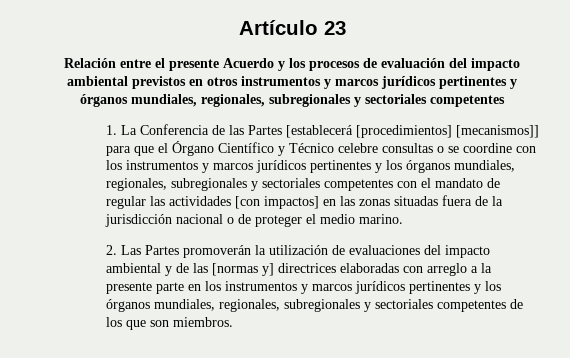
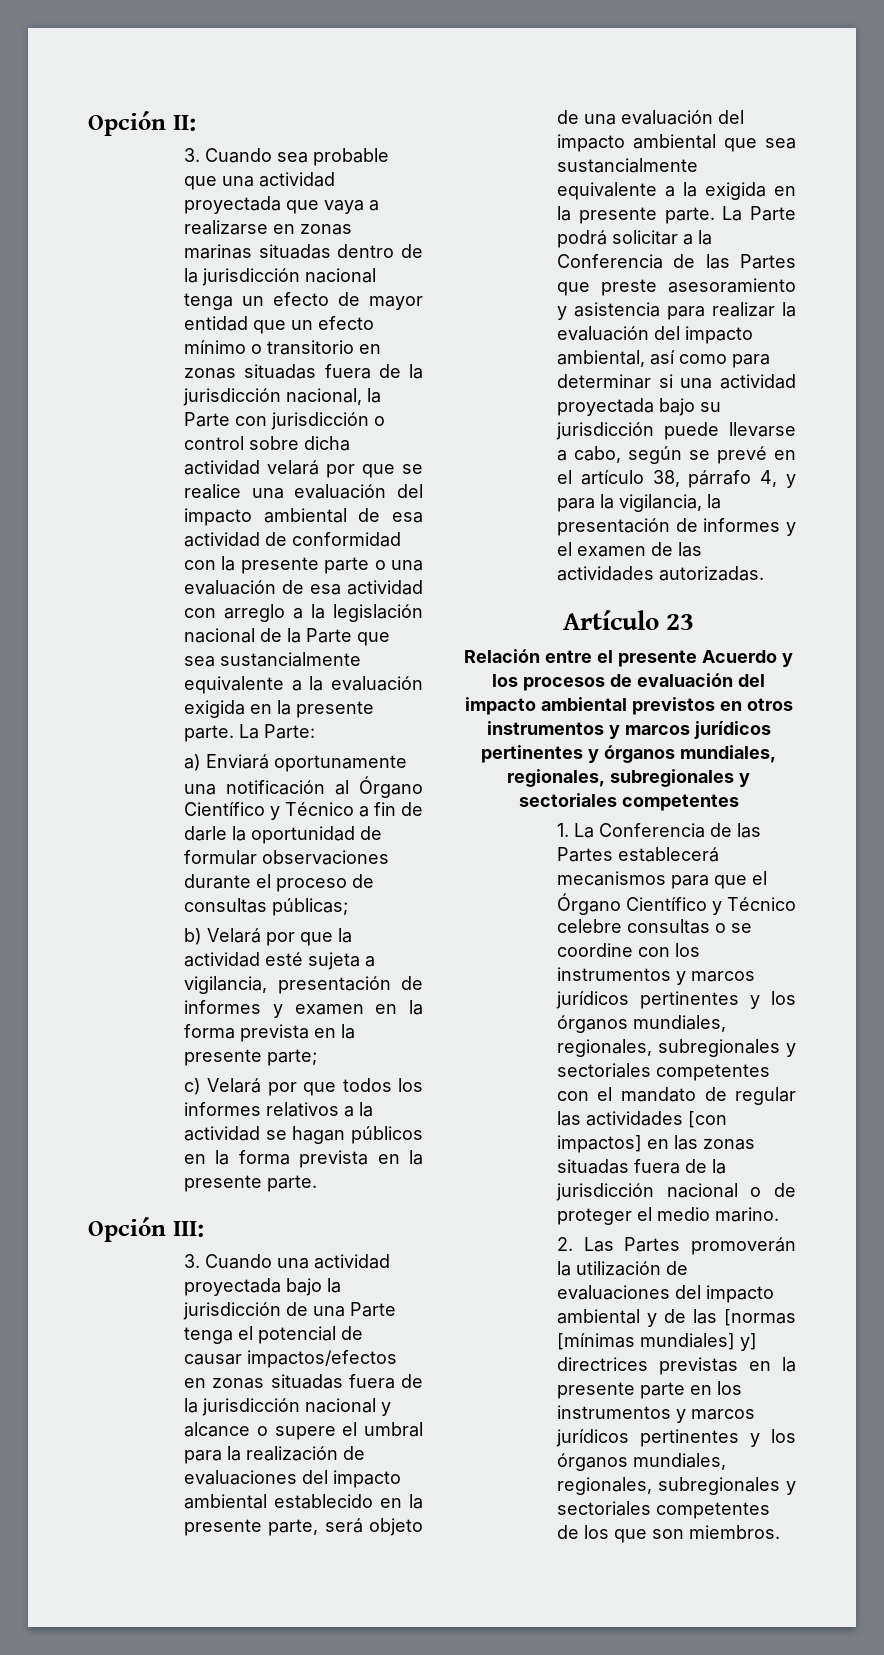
+ Opción II:
+ 3. Cuando sea probable que una actividad proyectada que vaya a realizarse en zonas marinas situadas dentro de la jurisdicción nacional tenga un efecto de mayor entidad que un efecto mínimo o transitorio en zonas situadas fuera de la jurisdicción nacional, la Parte con jurisdicción o control sobre dicha actividad velará por que se realice una evaluación del impacto ambiental de esa actividad de conformidad con la presente parte o una evaluación de esa actividad con arreglo a la legislación nacional de la Parte que sea sustancialmente equivalente a la evaluación exigida en la presente parte. La Parte:
+ a) Enviará oportunamente una notificación al Órgano Científico y Técnico a fin de darle la oportunidad de formular observaciones durante el proceso de consultas públicas;
+ b) Velará por que la actividad esté sujeta a vigilancia, presentación de informes y examen en la forma prevista en la presente parte;
+ c) Velará por que todos los informes relativos a la actividad se hagan públicos en la forma prevista en la presente parte.
+ Opción III:
+ 3. Cuando una actividad proyectada bajo la jurisdicción de una Parte tenga el potencial de causar impactos/efectos en zonas situadas fuera de la jurisdicción nacional y alcance o supere el umbral para la realización de evaluaciones del impacto ambiental establecido en la presente parte, será objeto de una evaluación del impacto ambiental que sea sustancialmente equivalente a la exigida en la presente parte. La Parte podrá solicitar a la Conferencia de las Partes que preste asesoramiento y asistencia para realizar la evaluación del impacto ambiental, así como para determinar si una actividad proyectada bajo su jurisdicción puede llevarse a cabo, según se prevé en el artículo 38, párrafo 4, y para la vigilancia, la presentación de informes y el examen de las actividades autorizadas.
- 1. La Conferencia de las Partes [establecerá [procedimientos] [mecanismos]] para que el Órgano Científico y Técnico celebre consultas o se coordine con los instrumentos y marcos jurídicos pertinentes y los órganos mundiales, regionales, subregionales y sectoriales competentes con el mandato de regular las actividades [con impactos] en las zonas situadas fuera de la jurisdicción nacional o de proteger el medio marino.
+ 1. La Conferencia de las Partes establecerá mecanismos para que el Órgano Científico y Técnico celebre consultas o se coordine con los instrumentos y marcos jurídicos pertinentes y los órganos mundiales, regionales, subregionales y sectoriales competentes con el mandato de regular las actividades [con impactos] en las zonas situadas fuera de la jurisdicción nacional o de proteger el medio marino.
- 2. Las Partes promoverán la utilización de evaluaciones del impacto ambiental y de las [normas y] directrices elaboradas con arreglo a la presente parte en los instrumentos y marcos jurídicos pertinentes y los órganos mundiales, regionales, subregionales y sectoriales competentes de los que son miembros.
+ 2. Las Partes promoverán la utilización de evaluaciones del impacto ambiental y de las [normas [mínimas mundiales] y] directrices previstas en la presente parte en los instrumentos y marcos jurídicos pertinentes y los órganos mundiales, regionales, subregionales y sectoriales competentes de los que son miembros.

